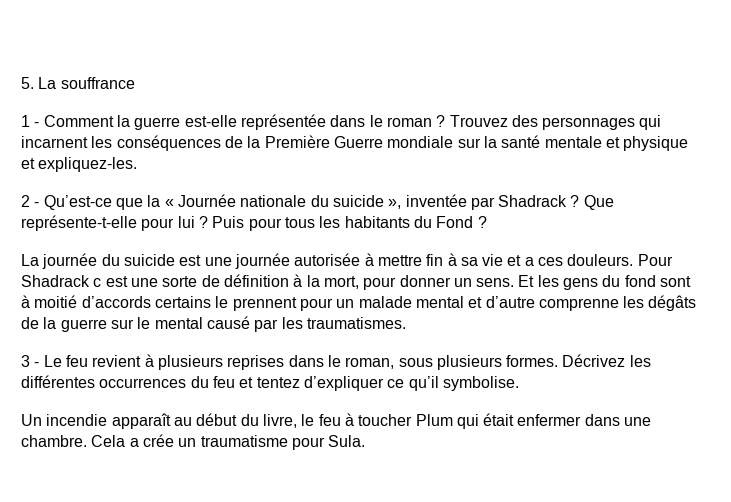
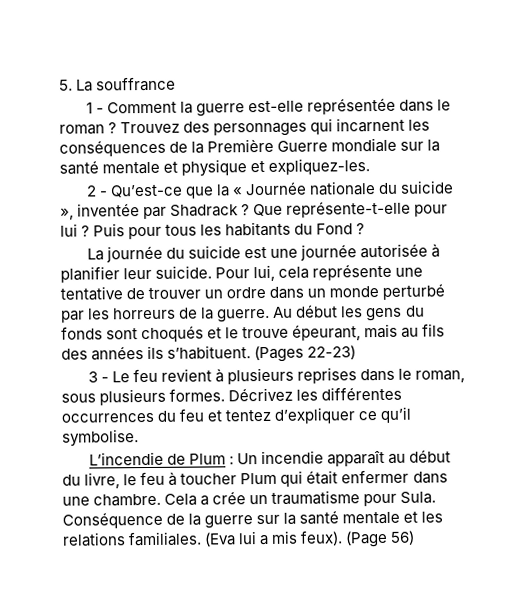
- La journée du suicide est une journée autorisée à mettre fin à sa vie et a ces douleurs. Pour Shadrack c est une sorte de définition à la mort, pour donner un sens. Et les gens du fond sont à moitié d’accords certains le prennent pour un malade mental et d’autre comprenne les dégâts de la guerre sur le mental causé par les traumatismes.
+ La journée du suicide est une journée autorisée à planifier leur suicide. Pour lui, cela représente une tentative de trouver un ordre dans un monde perturbé par les horreurs de la guerre. Au début les gens du fonds sont choqués et le trouve épeurant, mais au fils des années ils s’habituent. (Pages 22-23)
- Un incendie apparaît au début du livre, le feu à toucher Plum qui était enfermer dans une chambre.
+ L’incendie de Plum : Un incendie apparaît au début du livre, le feu à toucher Plum qui était enfermer dans une chambre.
+ Conséquence de la guerre sur la santé mentale et les relations familiales. (Eva lui a mis feux). (Page 56)

